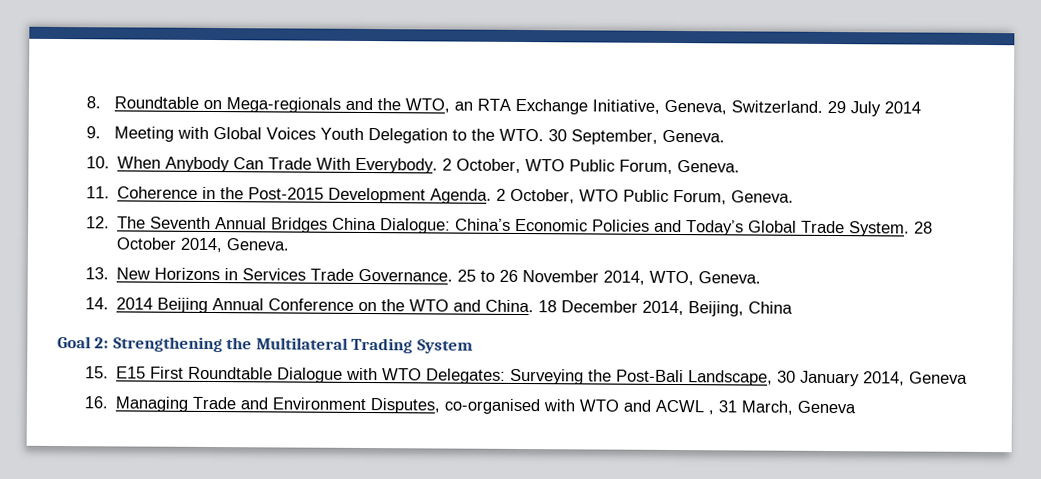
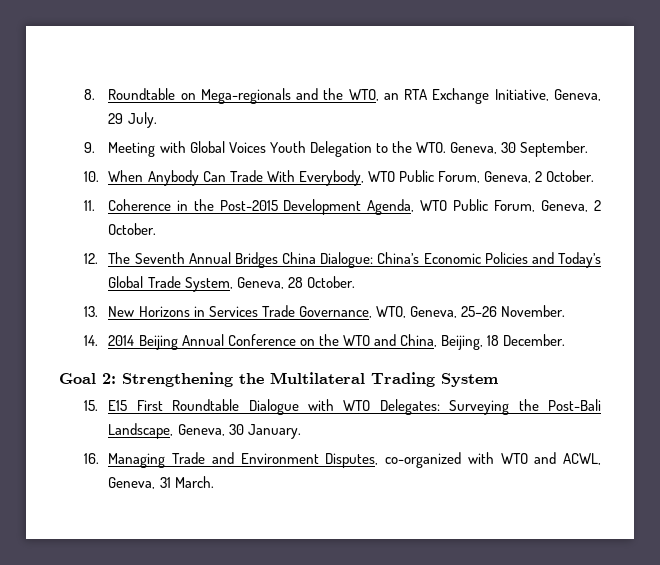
- 8. Roundtable on Mega-regionals and the WTO, an RTA Exchange Initiative, Geneva, Switzerland. 29 July 2014
+ 8. Roundtable on Mega-regionals and the WTO, an RTA Exchange Initiative, Geneva, 29 July.
- 9. Meeting with Global Voices Youth Delegation to the WTO. 30 September, Geneva.
+ 9. Meeting with Global Voices Youth Delegation to the WTO. Geneva, 30 September.
- 10. When Anybody Can Trade With Everybody. 2 October, WTO Public Forum, Geneva.
+ 10. When Anybody Can Trade With Everybody, WTO Public Forum, Geneva, 2 October.
- 11. Coherence in the Post-2015 Development Agenda. 2 October, WTO Public Forum, Geneva.
+ 11. Coherence in the Post-2015 Development Agenda, WTO Public Forum, Geneva, 2 October.
- 12. The Seventh Annual Bridges China Dialogue: China’s Economic Policies and Today’s Global Trade System. 28 October 2014, Geneva.
+ 12. The Seventh Annual Bridges China Dialogue: China’s Economic Policies and Today’s Global Trade System, Geneva, 28 October.
- 13. New Horizons in Services Trade Governance. 25 to 26 November 2014, WTO, Geneva.
+ 13. New Horizons in Services Trade Governance, WTO, Geneva, 25–26 November.
- 14. 2014 Beijing Annual Conference on the WTO and China. 18 December 2014, Beijing, China
+ 14. 2014 Beijing Annual Conference on the WTO and China, Beijing, 18 December.
- 15. E15 First Roundtable Dialogue with WTO Delegates: Surveying the Post-Bali Landscape, 30 January 2014, Geneva
+ 15. E15 First Roundtable Dialogue with WTO Delegates: Surveying the Post-Bali Landscape, Geneva, 30 January.
- 16. Managing Trade and Environment Disputes, co-organised with WTO and ACWL , 31 March, Geneva
+ 16. Managing Trade and Environment Disputes, co-organized with WTO and ACWL, Geneva, 31 March.

